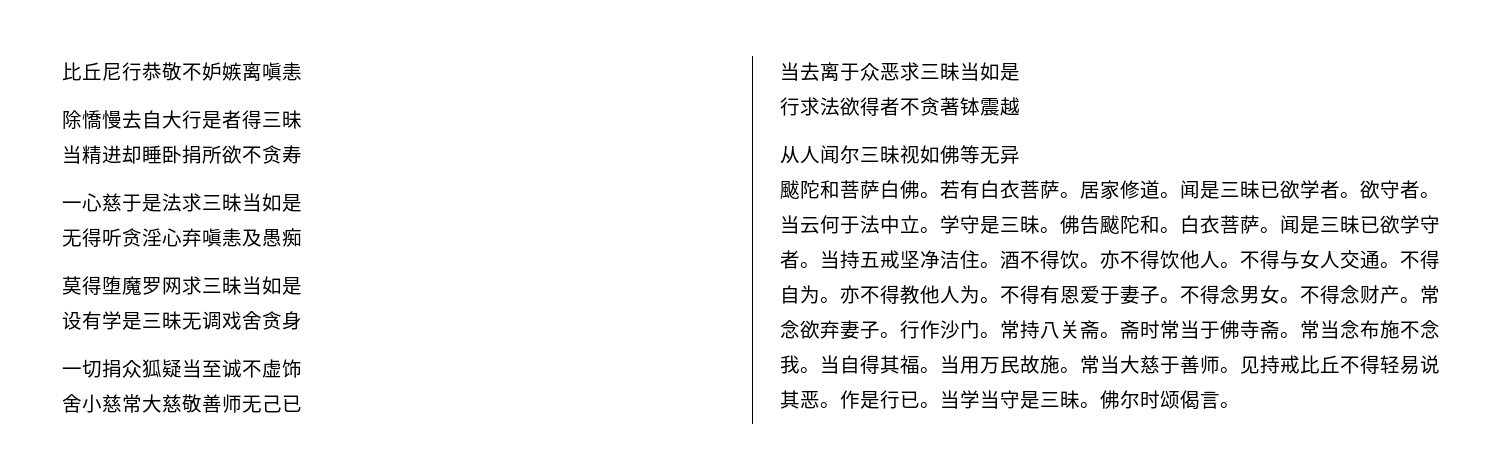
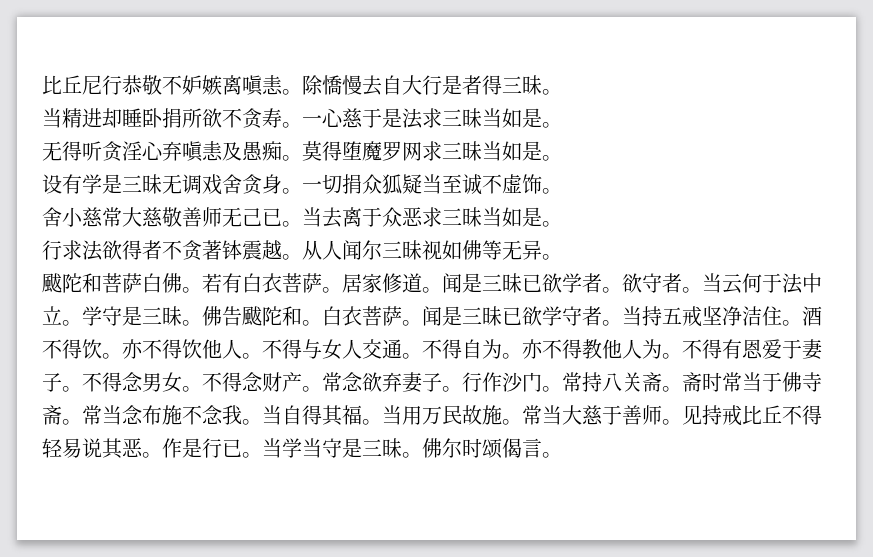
- 比丘尼行恭敬不妒嫉离嗔恚
- 除憍慢去自大行是者得三昧
+ 比丘尼行恭敬不妒嫉离嗔恚。除憍慢去自大行是者得三昧。
- 当精进却睡卧捐所欲不贪寿
- 一心慈于是法求三昧当如是
+ 当精进却睡卧捐所欲不贪寿。一心慈于是法求三昧当如是。
- 无得听贪淫心弃嗔恚及愚痴
- 莫得堕魔罗网求三昧当如是
+ 无得听贪淫心弃嗔恚及愚痴。莫得堕魔罗网求三昧当如是。
- 设有学是三昧无调戏舍贪身
- 一切捐众狐疑当至诚不虚饰
+ 设有学是三昧无调戏舍贪身。一切捐众狐疑当至诚不虚饰。
- 舍小慈常大慈敬善师无己已
- 当去离于众恶求三昧当如是
+ 舍小慈常大慈敬善师无己已。当去离于众恶求三昧当如是。
- 行求法欲得者不贪著钵震越
- 从人闻尔三昧视如佛等无异
+ 行求法欲得者不贪著钵震越。从人闻尔三昧视如佛等无异。

